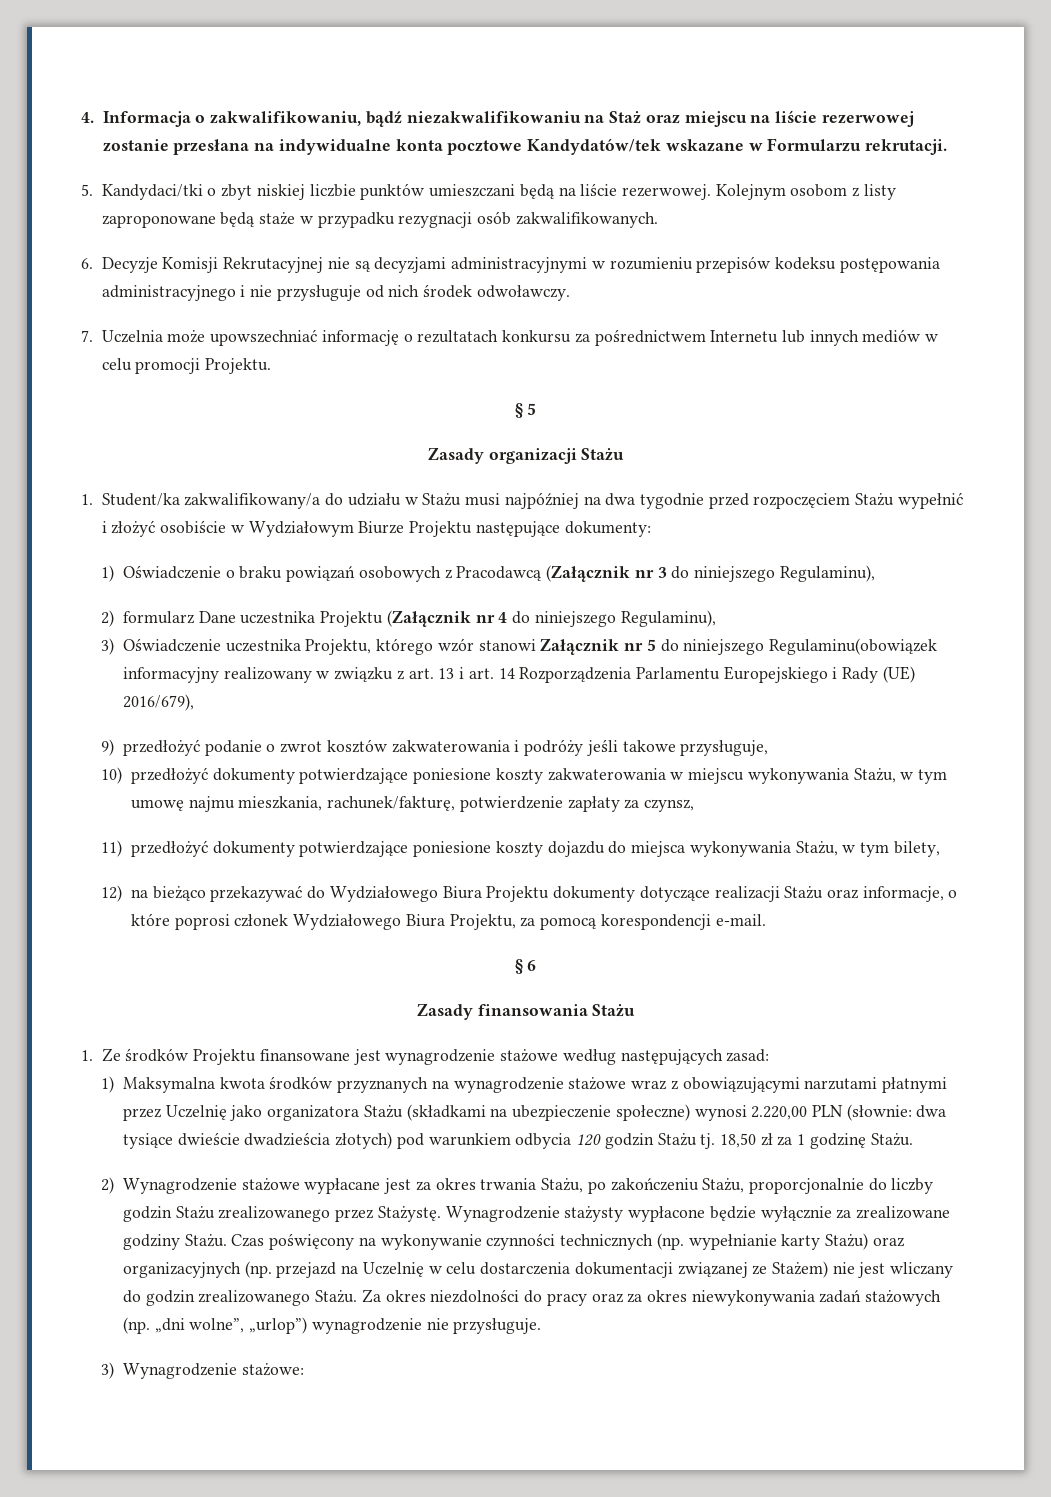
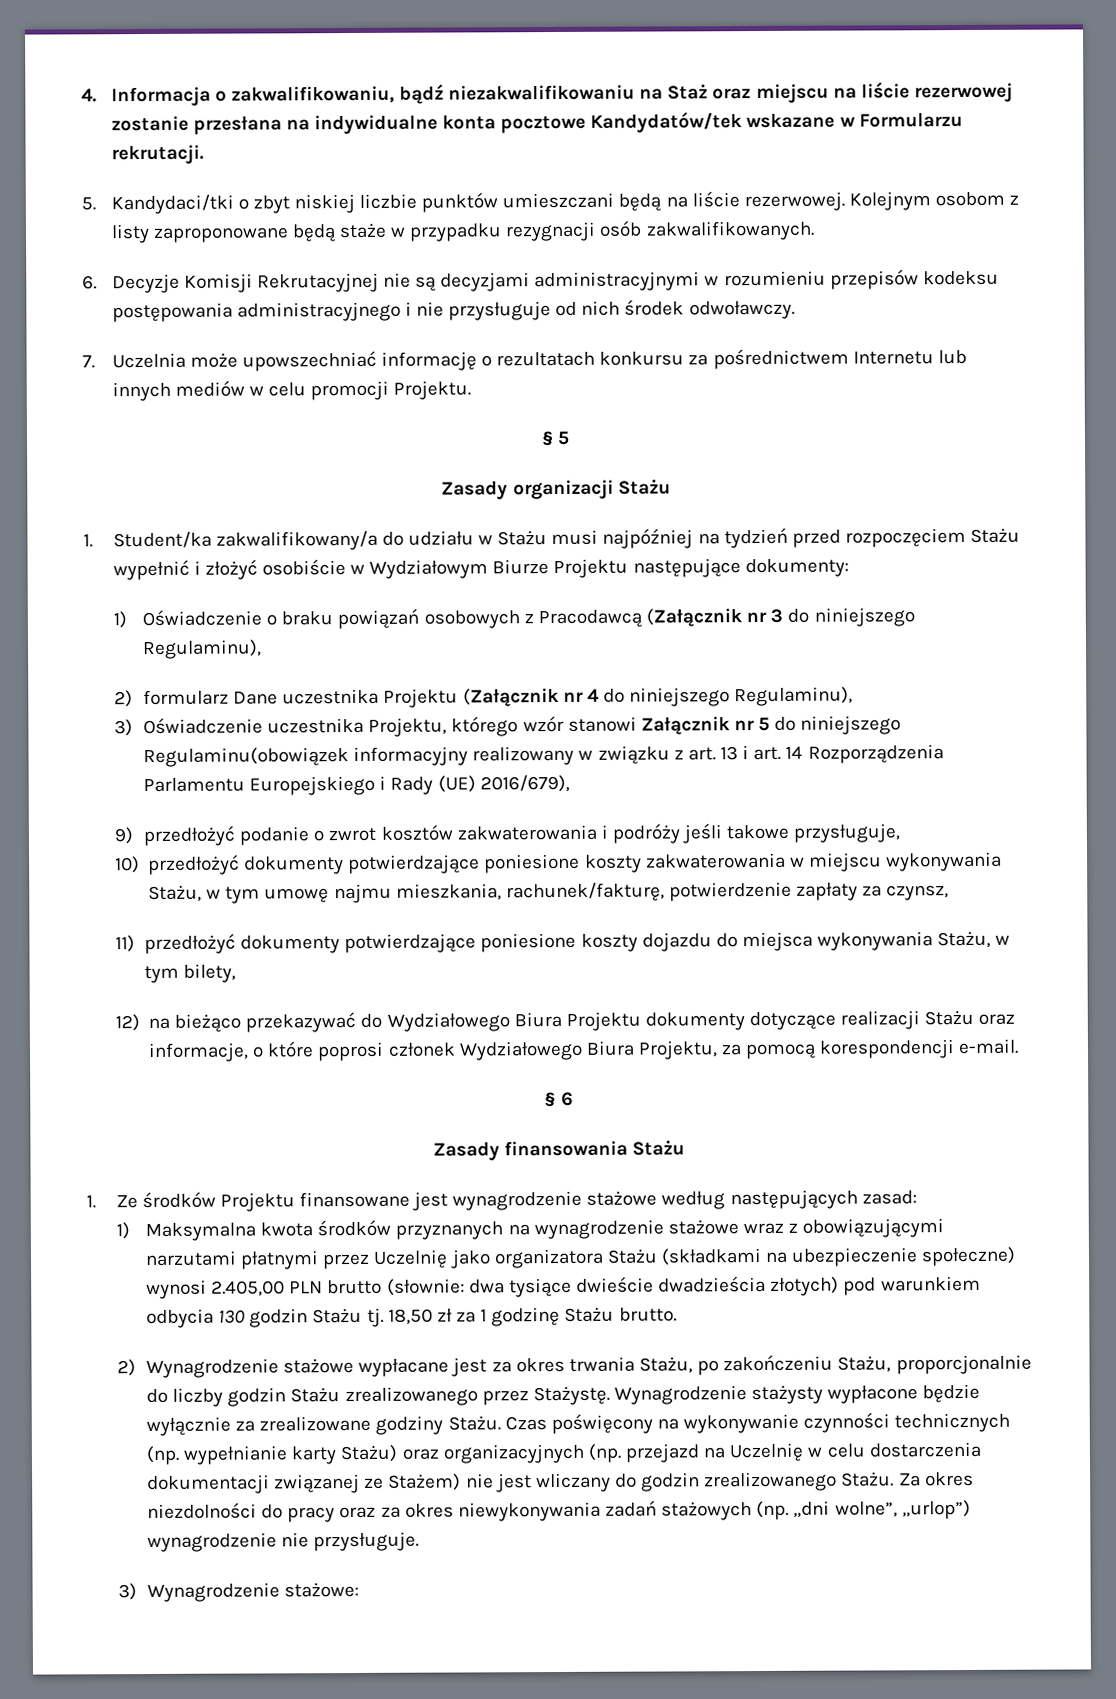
- 1. Student/ka zakwalifikowany/a do udziału w Stażu musi najpóźniej na dwa tygodnie przed rozpoczęciem Stażu wypełnić i złożyć osobiście w Wydziałowym Biurze Projektu następujące dokumenty:
+ 1. Student/ka zakwalifikowany/a do udziału w Stażu musi najpóźniej na tydzień przed rozpoczęciem Stażu wypełnić i złożyć osobiście w Wydziałowym Biurze Projektu następujące dokumenty:
- 1) Maksymalna kwota środków przyznanych na wynagrodzenie stażowe wraz z obowiązującymi narzutami płatnymi przez Uczelnię jako organizatora Stażu (składkami na ubezpieczenie społeczne) wynosi 2.220,00 PLN (słownie: dwa tysiące dwieście dwadzieścia złotych) pod warunkiem odbycia 120 godzin Stażu tj.
+ 1) Maksymalna kwota środków przyznanych na wynagrodzenie stażowe wraz z obowiązującymi narzutami płatnymi przez Uczelnię jako organizatora Stażu (składkami na ubezpieczenie społeczne) wynosi 2.405,00 PLN brutto (słownie: dwa tysiące dwieście dwadzieścia złotych) pod warunkiem odbycia 130 godzin Stażu tj.
- 18,50 zł za 1 godzinę Stażu.
+ 18,50 zł za 1 godzinę Stażu brutto.

